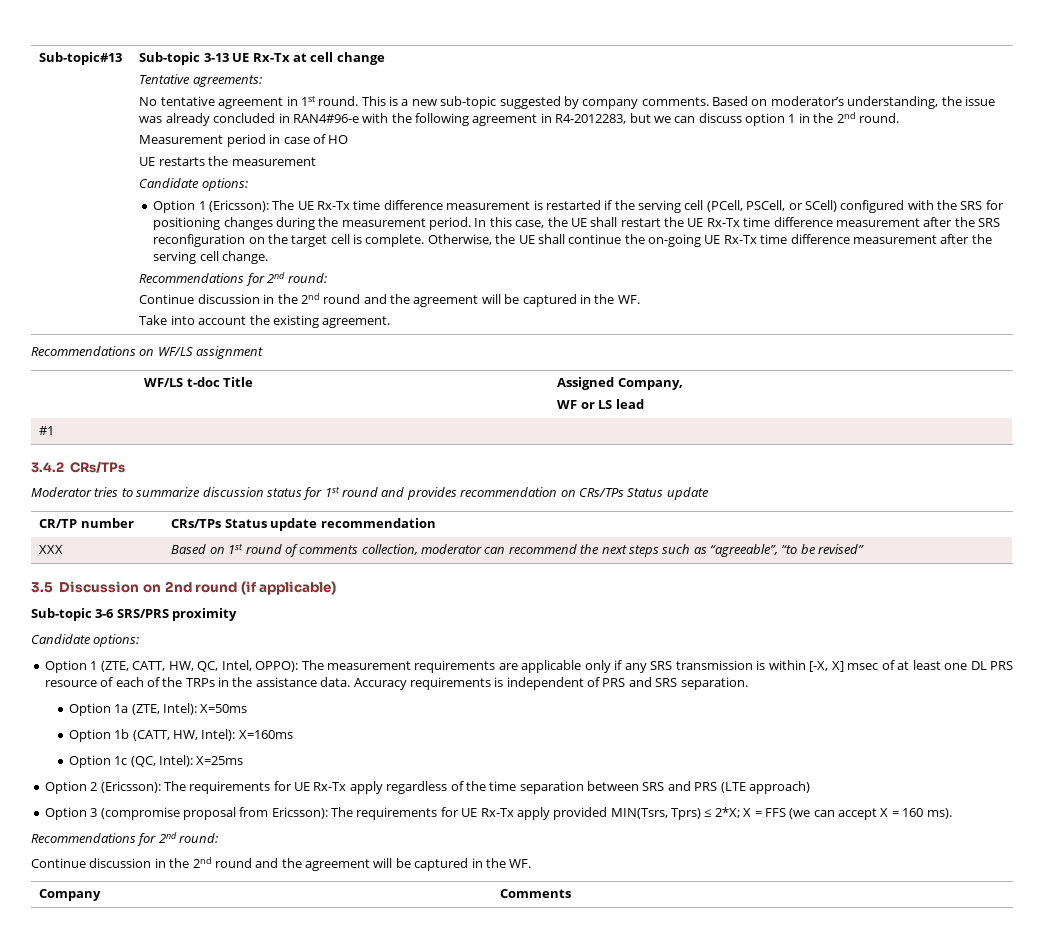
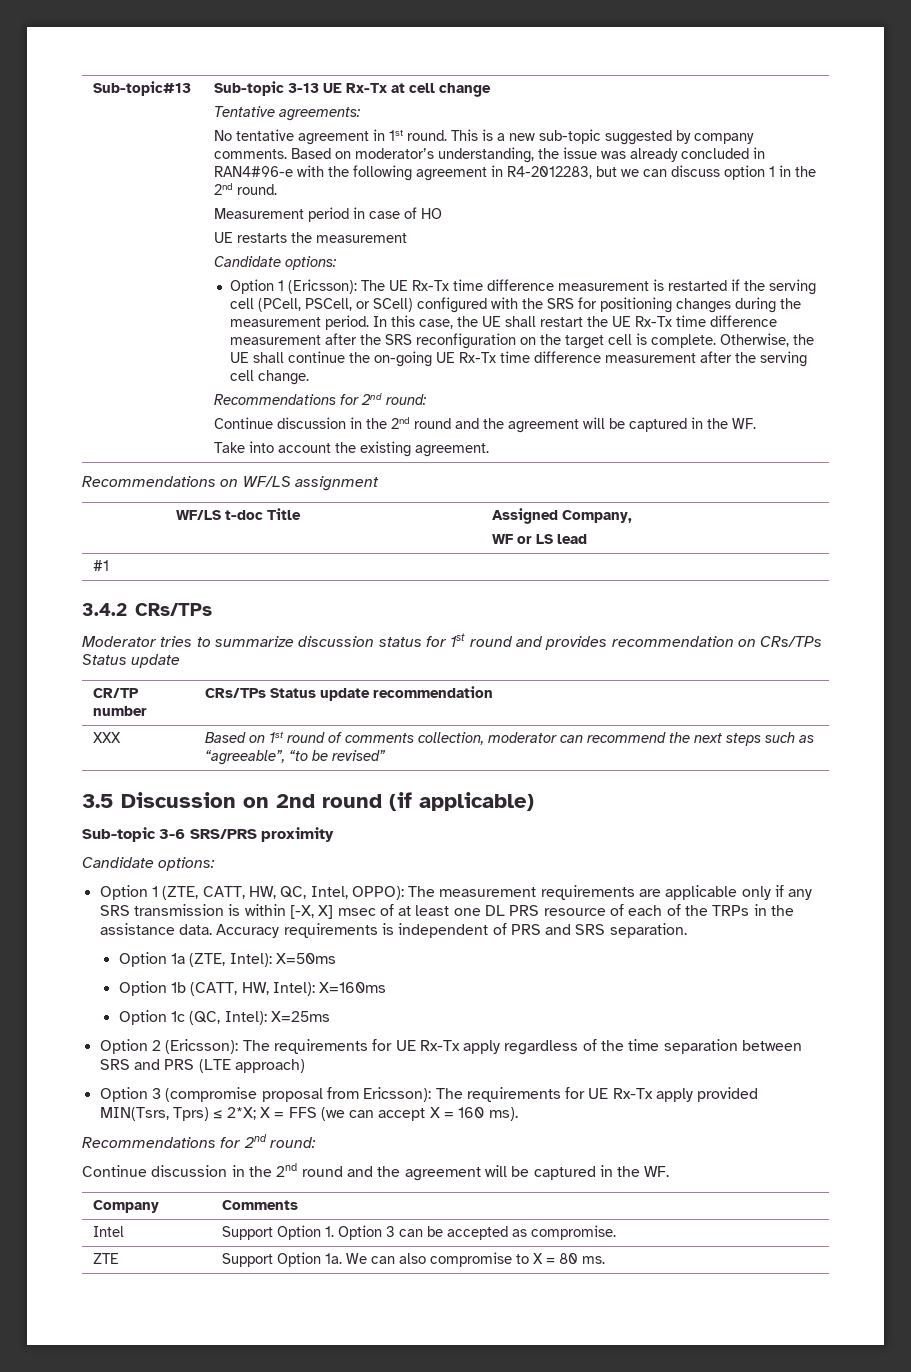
+ Intel | Support Option 1. Option 3 can be accepted as compromise.
+ ZTE | Support Option 1a. We can also compromise to X = 80 ms.

